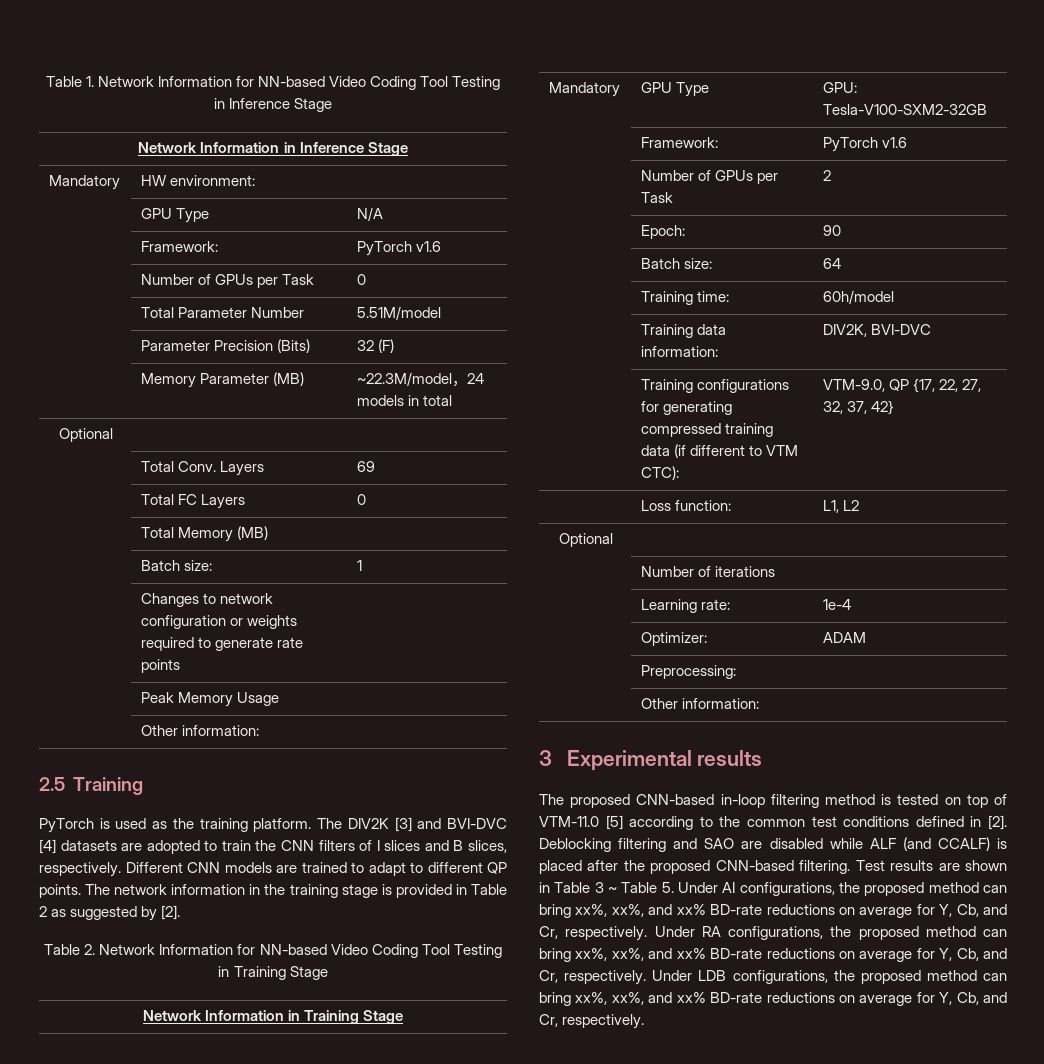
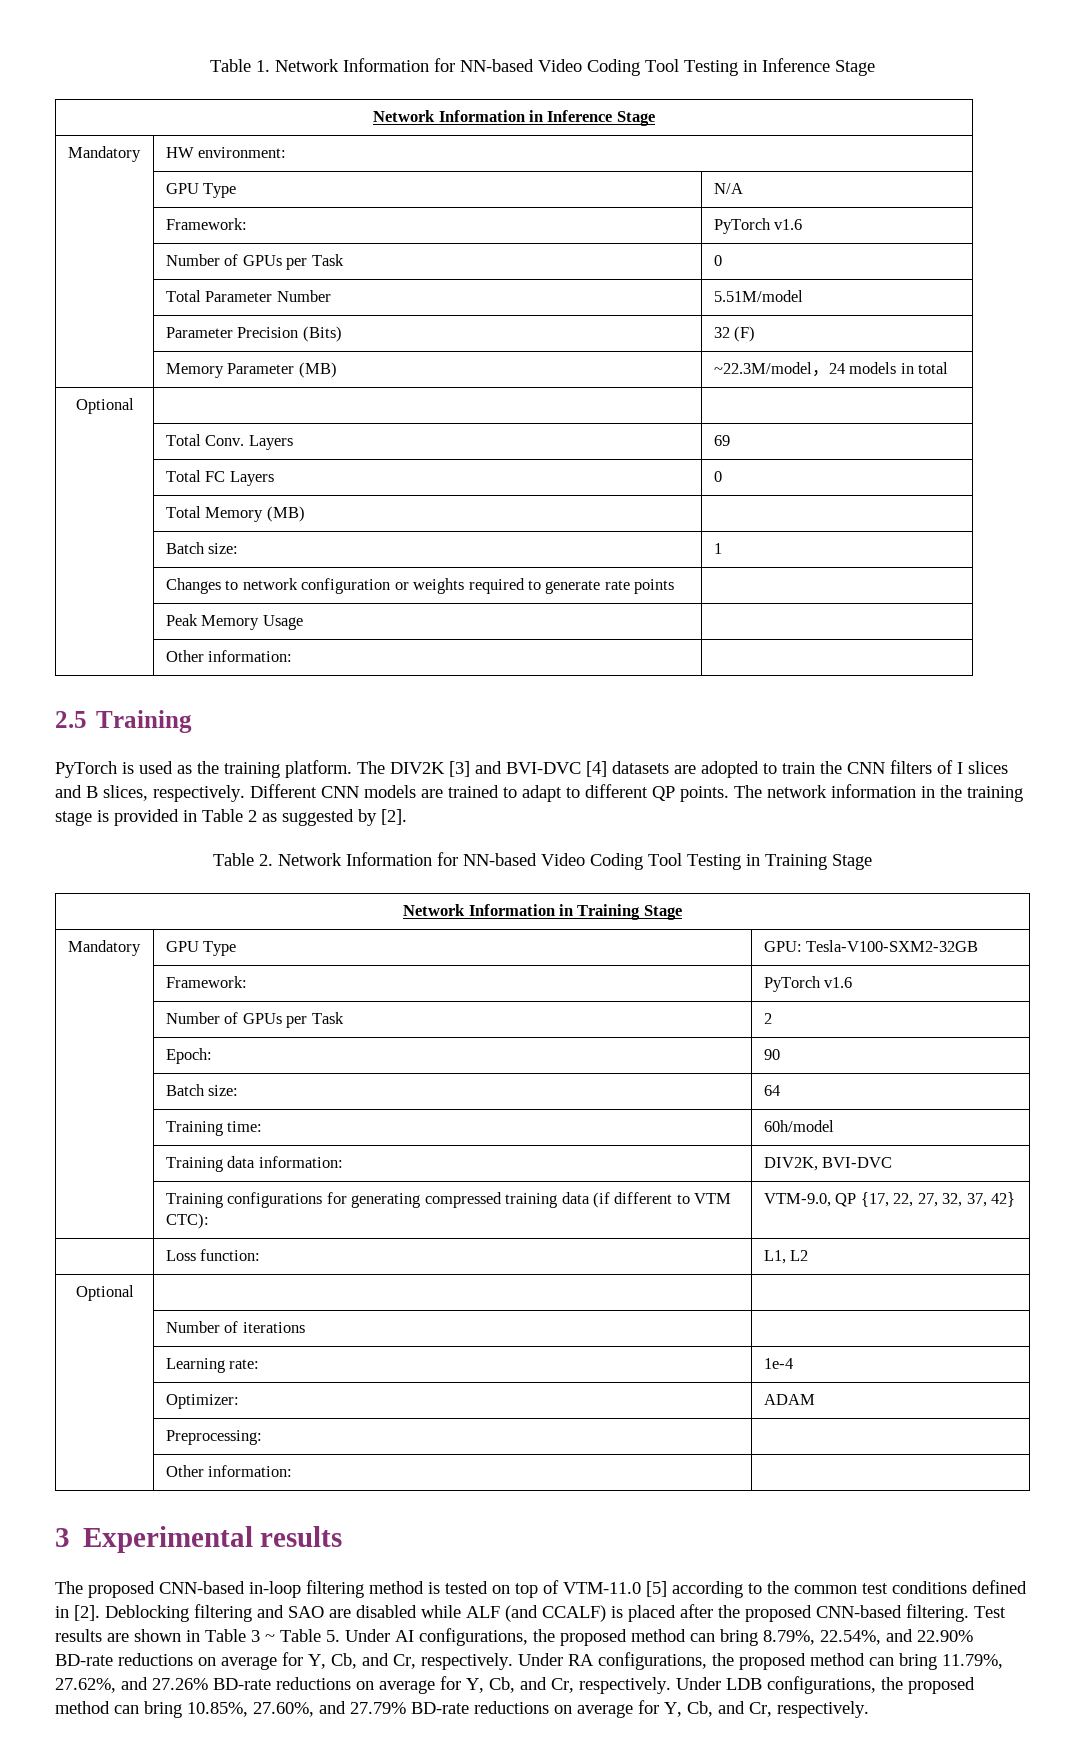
- Test results are shown in Table 3 ~ Table 5. Under AI configurations, the proposed method can bring xx%, xx%, and xx% BD-rate reductions on average for Y, Cb, and Cr, respectively.
+ Test results are shown in Table 3 ~ Table 5. Under AI configurations, the proposed method can bring 8.79%, 22.54%, and 22.90% BD-rate reductions on average for Y, Cb, and Cr, respectively.
- Under RA configurations, the proposed method can bring xx%, xx%, and xx% BD-rate reductions on average for Y, Cb, and Cr, respectively.
+ Under RA configurations, the proposed method can bring 11.79%, 27.62%, and 27.26% BD-rate reductions on average for Y, Cb, and Cr, respectively.
- Under LDB configurations, the proposed method can bring xx%, xx%, and xx% BD-rate reductions on average for Y, Cb, and Cr, respectively.
+ Under LDB configurations, the proposed method can bring 10.85%, 27.60%, and 27.79% BD-rate reductions on average for Y, Cb, and Cr, respectively.

